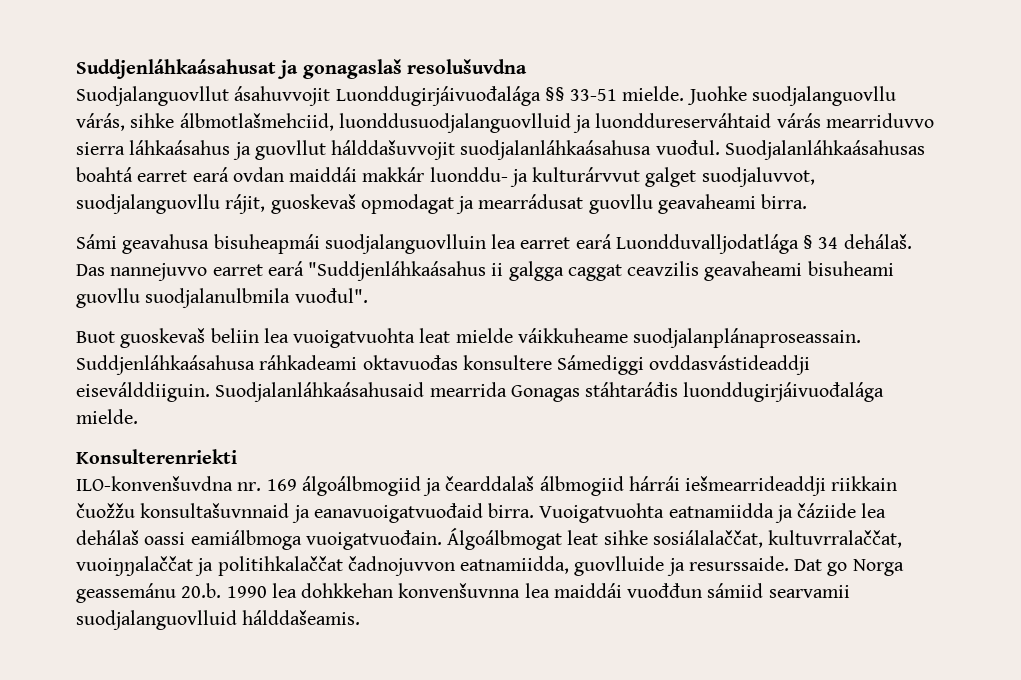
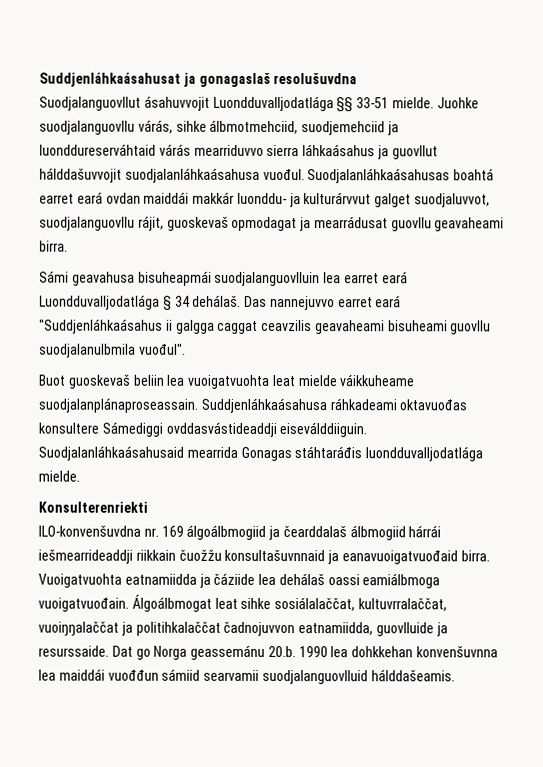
- Suodjalanguovllut ásahuvvojit Luonddugirjáivuođalága §§ 33-51 mielde.
+ Suodjalanguovllut ásahuvvojit Luondduvalljodatlága §§ 33-51 mielde.
- Juohke suodjalanguovllu várás, sihke álbmotlašmehciid, luonddusuodjalanguovlluid ja luonddureserváhtaid várás mearriduvvo sierra láhkaásahus ja guovllut hálddašuvvojit suodjalanláhkaásahusa vuođul.
+ Juohke suodjalanguovllu várás, sihke álbmotmehciid, suodjemehciid ja luonddureserváhtaid várás mearriduvvo sierra láhkaásahus ja guovllut hálddašuvvojit suodjalanláhkaásahusa vuođul.
- Suodjalanláhkaásahusaid mearrida Gonagas stáhtaráđis luonddugirjáivuođalága mielde.
+ Suodjalanláhkaásahusaid mearrida Gonagas stáhtaráđis luondduvalljodatlága mielde.

